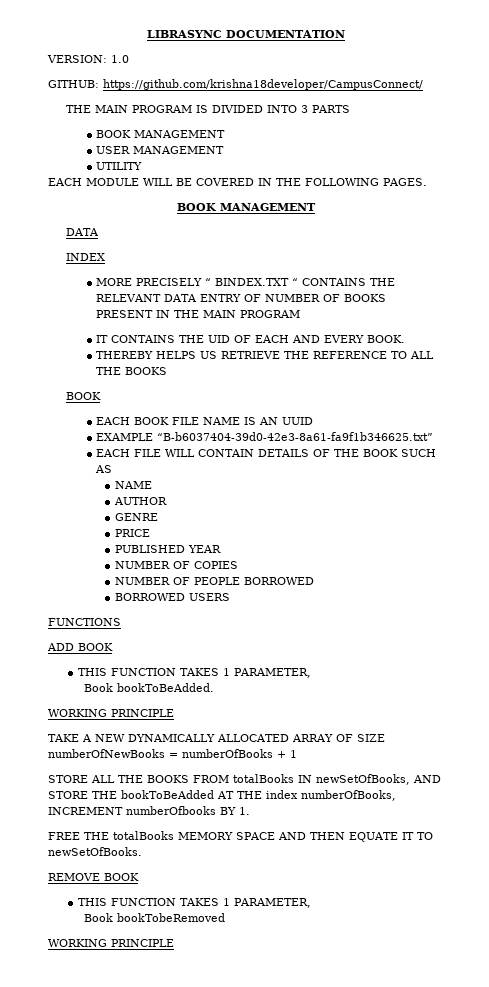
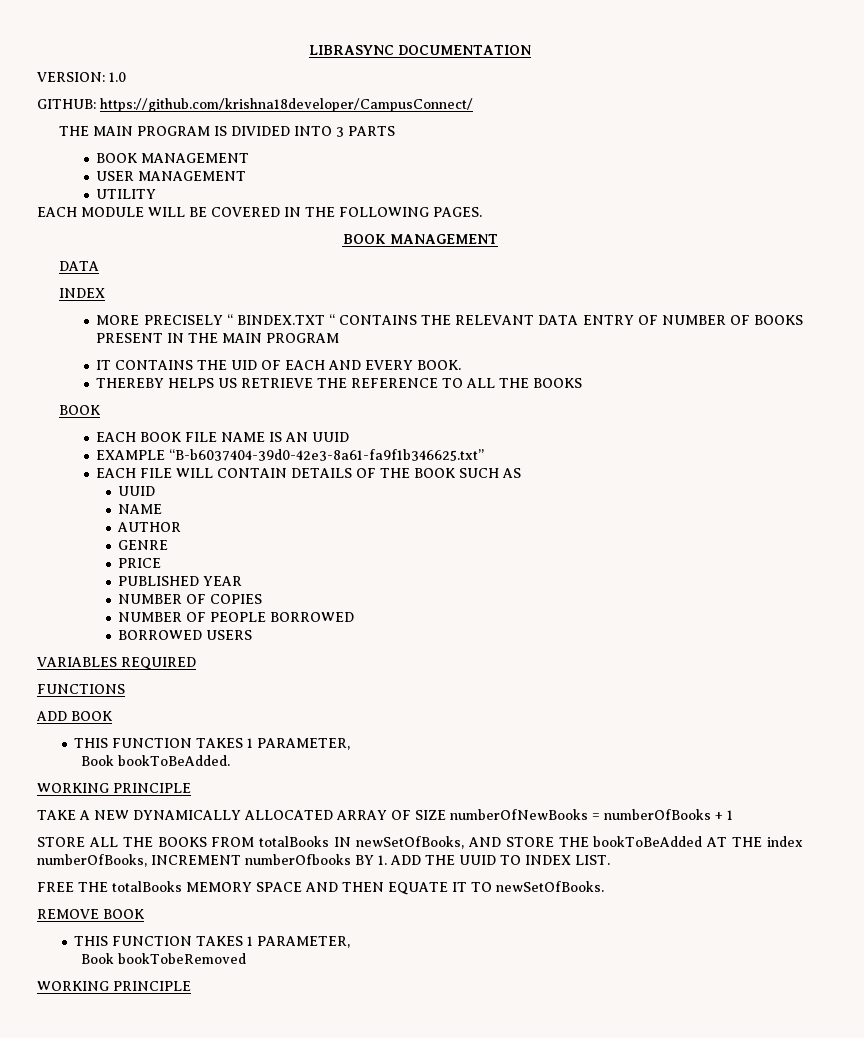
  EACH FILE WILL CONTAIN DETAILS OF THE BOOK SUCH AS
+ UUID
+ VARIABLES REQUIRED
- STORE ALL THE BOOKS FROM totalBooks IN newSetOfBooks, AND STORE THE bookToBeAdded AT THE index numberOfBooks, INCREMENT numberOfbooks BY 1.
+ STORE ALL THE BOOKS FROM totalBooks IN newSetOfBooks, AND STORE THE bookToBeAdded AT THE index numberOfBooks, INCREMENT numberOfbooks BY 1. ADD THE UUID TO INDEX LIST.

